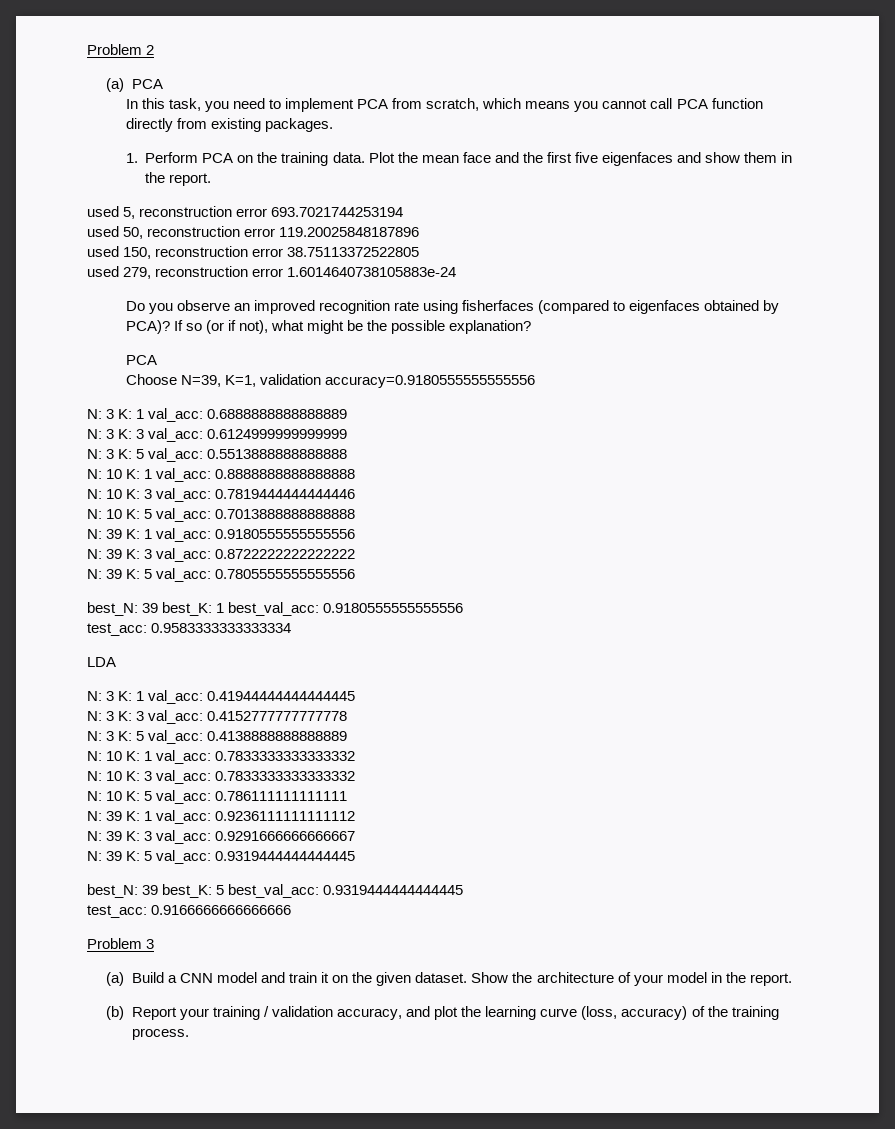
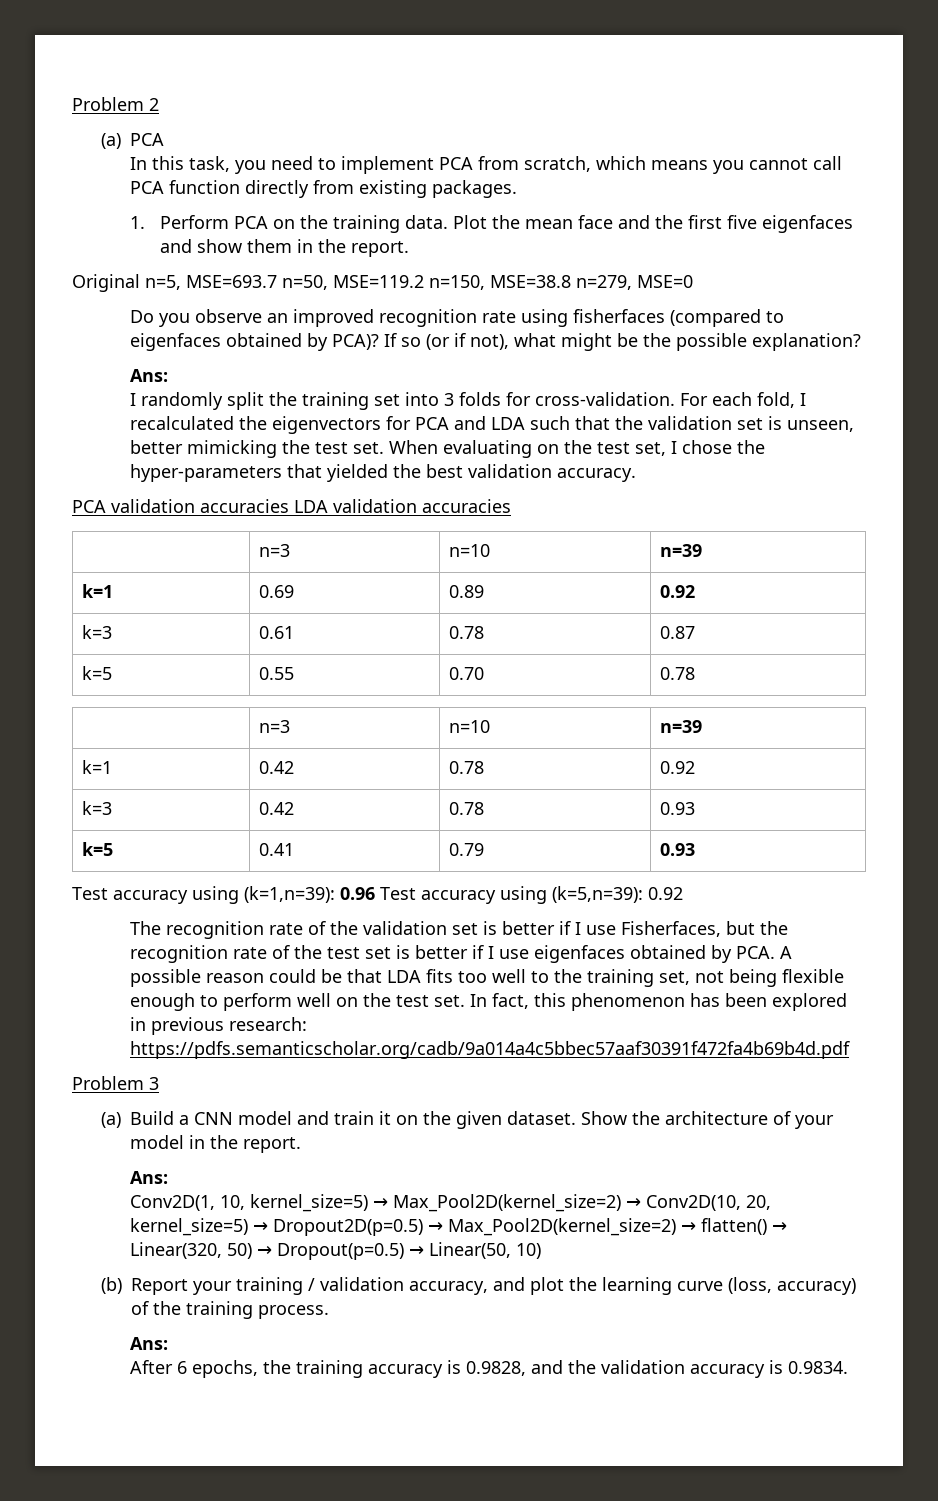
- used 5, reconstruction error 693.7021744253194
- used 50, reconstruction error 119.20025848187896
- used 150, reconstruction error 38.75113372522805
- used 279, reconstruction error 1.6014640738105883e-24
+ Original n=5, MSE=693.7 n=50, MSE=119.2 n=150, MSE=38.8 n=279, MSE=0
  If so (or if not), what might be the possible explanation?
- PCA
- Choose N=39, K=1, validation accuracy=0.9180555555555556
- N: 3 K: 1 val_acc: 0.6888888888888889
- N: 3 K: 3 val_acc: 0.6124999999999999
- N: 3 K: 5 val_acc: 0.5513888888888888
- N: 10 K: 1 val_acc: 0.8888888888888888
- N: 10 K: 3 val_acc: 0.7819444444444446
- N: 10 K: 5 val_acc: 0.7013888888888888
- N: 39 K: 1 val_acc: 0.9180555555555556
- N: 39 K: 3 val_acc: 0.8722222222222222
- N: 39 K: 5 val_acc: 0.7805555555555556
- best_N: 39 best_K: 1 best_val_acc: 0.9180555555555556
- test_acc: 0.9583333333333334
- LDA
- N: 3 K: 1 val_acc: 0.41944444444444445
- N: 3 K: 3 val_acc: 0.4152777777777778
- N: 3 K: 5 val_acc: 0.4138888888888889
- N: 10 K: 1 val_acc: 0.7833333333333332
- N: 10 K: 3 val_acc: 0.7833333333333332
- N: 10 K: 5 val_acc: 0.786111111111111
- N: 39 K: 1 val_acc: 0.9236111111111112
- N: 39 K: 3 val_acc: 0.9291666666666667
- N: 39 K: 5 val_acc: 0.9319444444444445
- best_N: 39 best_K: 5 best_val_acc: 0.9319444444444445
- test_acc: 0.9166666666666666
+ Ans:
+ I randomly split the training set into 3 folds for cross-validation. For each fold, I recalculated the eigenvectors for PCA and LDA such that the validation set is unseen, better mimicking the test set. When evaluating on the test set, I chose the hyper-parameters that yielded the best validation accuracy.
+ PCA validation accuracies LDA validation accuracies
+ | n=3 | n=10 | n=39
+ k=1 | 0.69 | 0.89 | 0.92
+ k=3 | 0.61 | 0.78 | 0.87
+ k=5 | 0.55 | 0.70 | 0.78
+ | n=3 | n=10 | n=39
+ k=1 | 0.42 | 0.78 | 0.92
+ k=3 | 0.42 | 0.78 | 0.93
+ k=5 | 0.41 | 0.79 | 0.93
+ Test accuracy using (k=1,n=39): 0.96 Test accuracy using (k=5,n=39): 0.92
+ The recognition rate of the validation set is better if I use Fisherfaces, but the recognition rate of the test set is better if I use eigenfaces obtained by PCA. A possible reason could be that LDA fits too well to the training set, not being flexible enough to perform well on the test set. In fact, this phenomenon has been explored in previous research: https://pdfs.semanticscholar.org/cadb/9a014a4c5bbec57aaf30391f472fa4b69b4d.pdf
  Show the architecture of your model in the report.
+ Ans:
+ Conv2D(1, 10, kernel_size=5) → Max_Pool2D(kernel_size=2) → Conv2D(10, 20, kernel_size=5) → Dropout2D(p=0.5) → Max_Pool2D(kernel_size=2) → flatten() → Linear(320, 50) → Dropout(p=0.5) → Linear(50, 10)
  (b) Report your training / validation accuracy, and plot the learning curve (loss, accuracy) of the training process.
+ Ans:
+ After 6 epochs, the training accuracy is 0.9828, and the validation accuracy is 0.9834.

